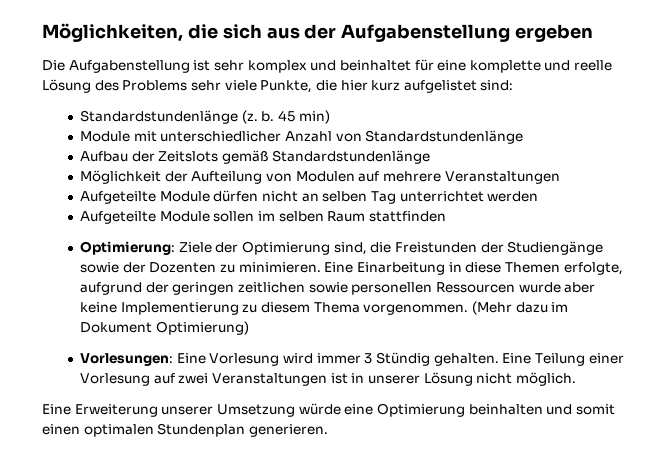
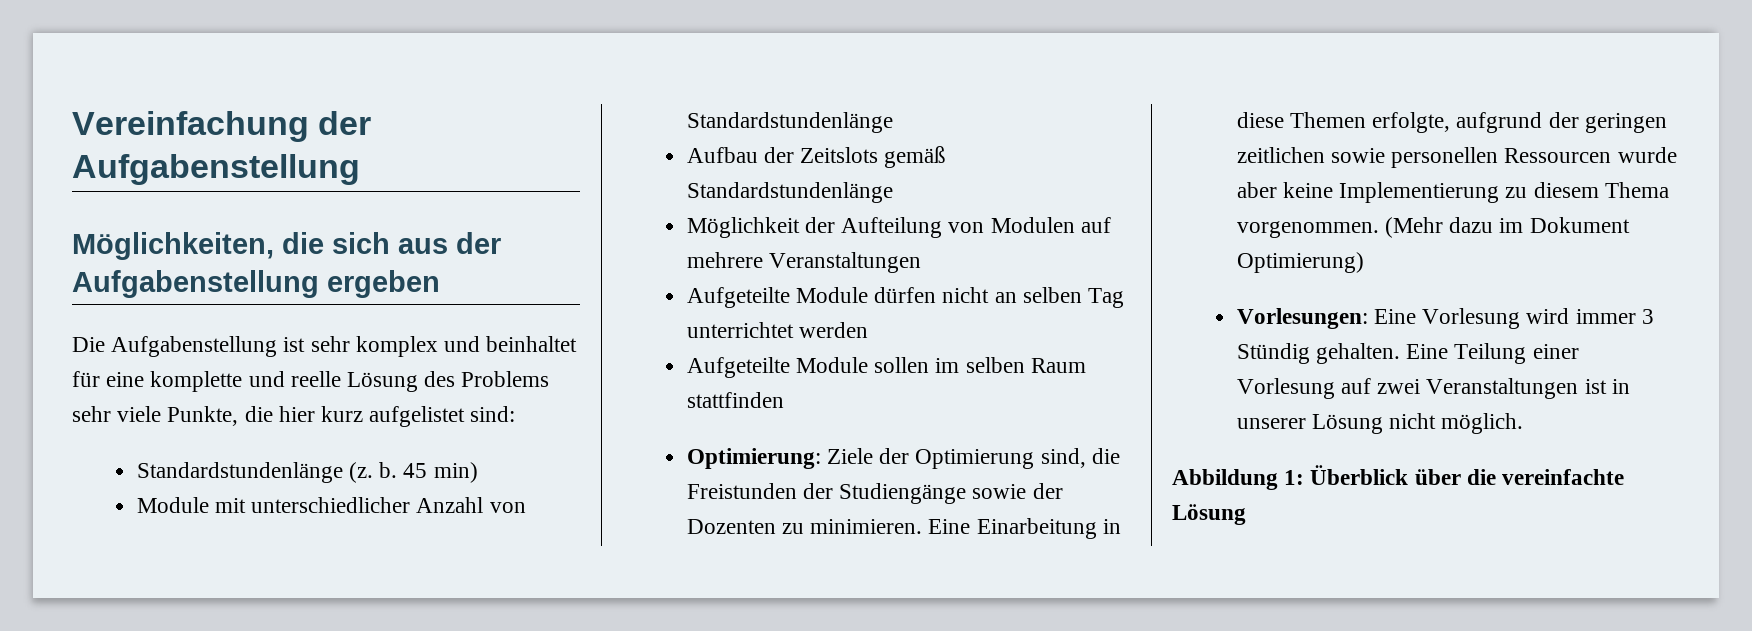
+ Vereinfachung der Aufgabenstellung
- Eine Erweiterung unserer Umsetzung würde eine Optimierung beinhalten und somit einen optimalen Stundenplan generieren.
+ Abbildung 1: Überblick über die vereinfachte Lösung

